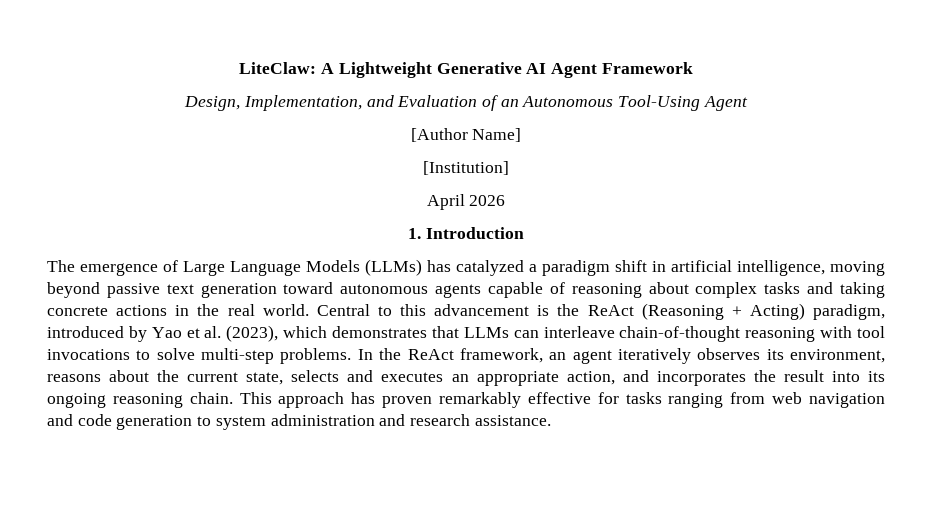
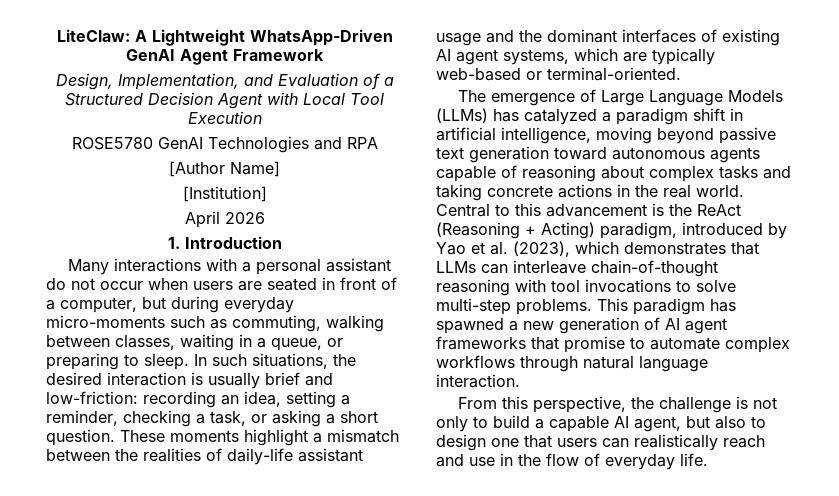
- LiteClaw: A Lightweight Generative AI Agent Framework
+ LiteClaw: A Lightweight WhatsApp-Driven GenAI Agent Framework
- Design, Implementation, and Evaluation of an Autonomous Tool-Using Agent
+ Design, Implementation, and Evaluation of a Structured Decision Agent with Local Tool Execution
+ ROSE5780 GenAI Technologies and RPA
+ Many interactions with a personal assistant do not occur when users are seated in front of a computer, but during everyday micro-moments such as commuting, walking between classes, waiting in a queue, or preparing to sleep. In such situations, the desired interaction is usually brief and low-friction: recording an idea, setting a reminder, checking a task, or asking a short question. These moments highlight a mismatch between the realities of daily-life assistant usage and the dominant interfaces of existing AI agent systems, which are typically web-based or terminal-oriented.
- In the ReAct framework, an agent iteratively observes its environment, reasons about the current state, selects and executes an appropriate action, and incorporates the result into its ongoing reasoning chain. This approach has proven remarkably effective for tasks ranging from web navigation and code generation to system administration and research assistance.
+ This paradigm has spawned a new generation of AI agent frameworks that promise to automate complex workflows through natural language interaction.
+ From this perspective, the challenge is not only to build a capable AI agent, but also to design one that users can realistically reach and use in the flow of everyday life.

